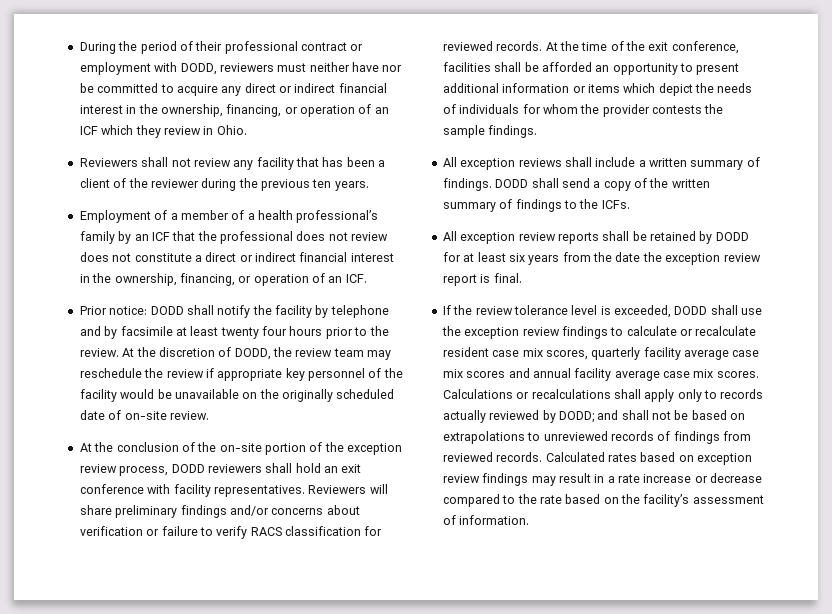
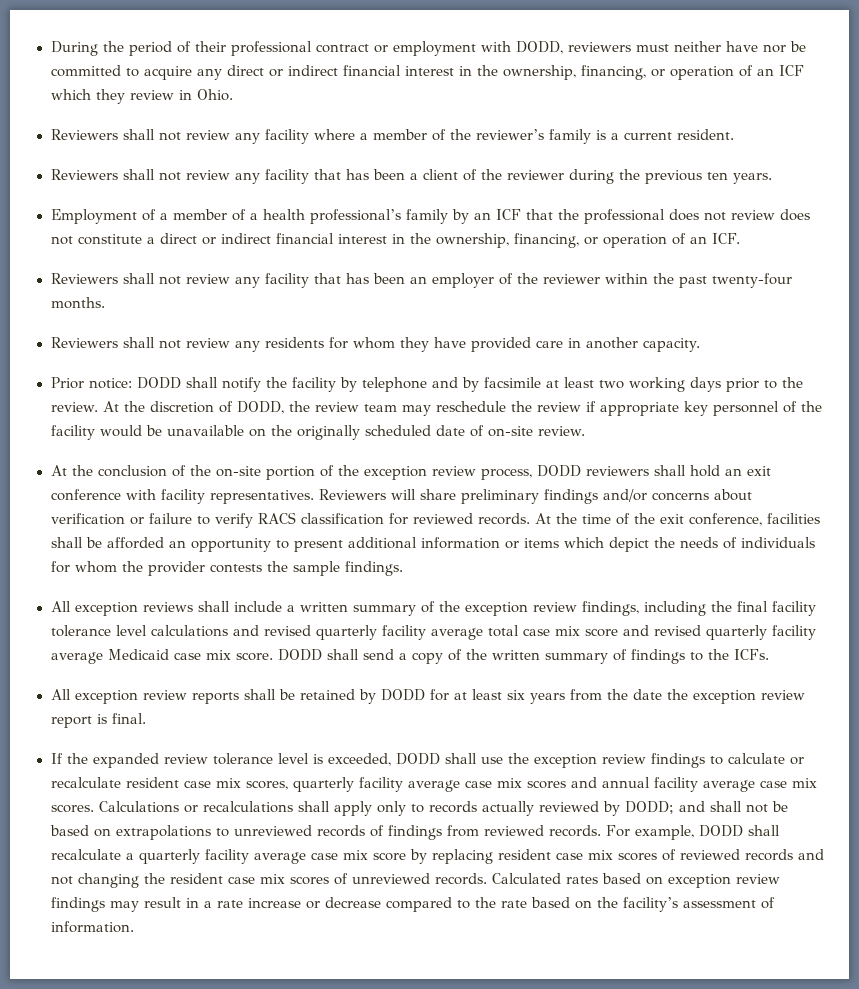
+ Reviewers shall not review any facility where a member of the reviewer’s family is a current resident.
+ Reviewers shall not review any facility that has been an employer of the reviewer within the past twenty-four months.
+ Reviewers shall not review any residents for whom they have provided care in another capacity.
- Prior notice: DODD shall notify the facility by telephone and by facsimile at least twenty four hours prior to the review.
+ Prior notice: DODD shall notify the facility by telephone and by facsimile at least two working days prior to the review.
- All exception reviews shall include a written summary of findings.
+ All exception reviews shall include a written summary of the exception review findings, including the final facility tolerance level calculations and revised quarterly facility average total case mix score and revised quarterly facility average Medicaid case mix score.
- If the review tolerance level is exceeded, DODD shall use the exception review findings to calculate or recalculate resident case mix scores, quarterly facility average case mix scores and annual facility average case mix scores.
+ If the expanded review tolerance level is exceeded, DODD shall use the exception review findings to calculate or recalculate resident case mix scores, quarterly facility average case mix scores and annual facility average case mix scores.
+ For example, DODD shall recalculate a quarterly facility average case mix score by replacing resident case mix scores of reviewed records and not changing the resident case mix scores of unreviewed records.

